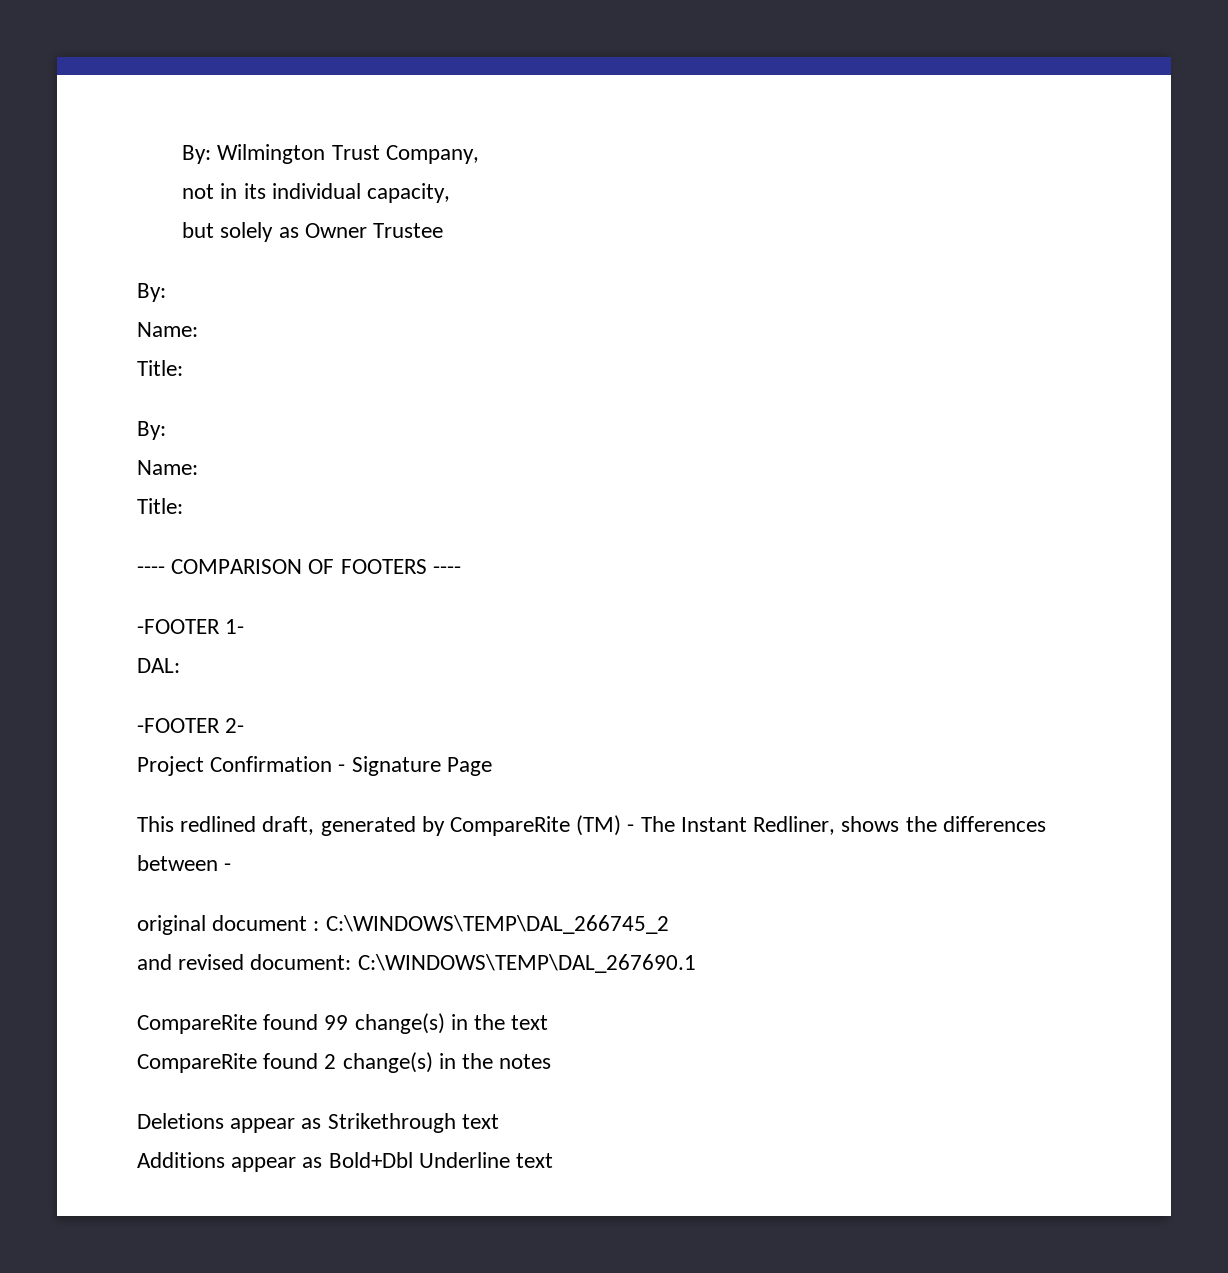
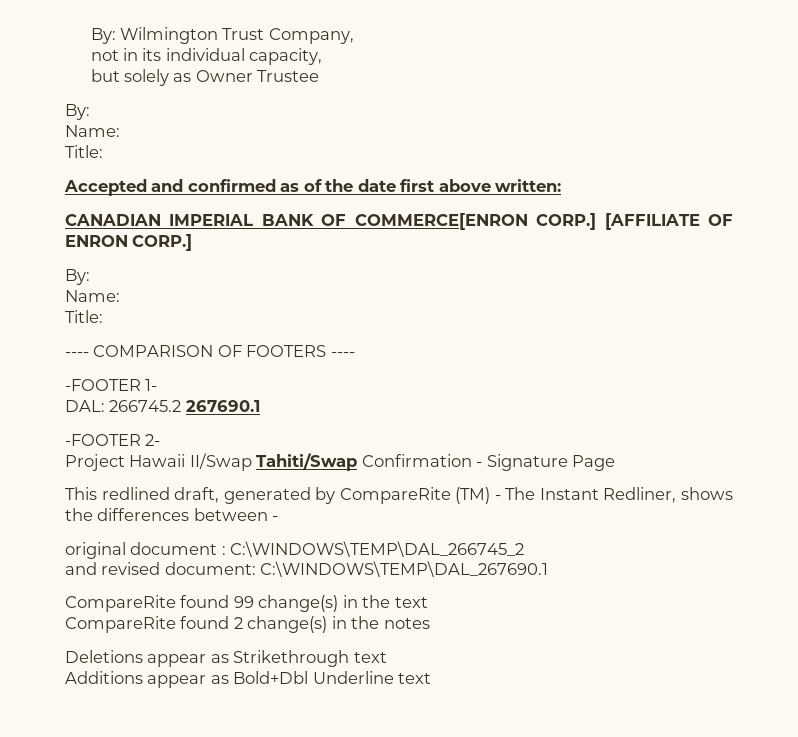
+ Accepted and confirmed as of the date first above written:
+ CANADIAN IMPERIAL BANK OF COMMERCE[ENRON CORP.] [AFFILIATE OF ENRON CORP.]
- DAL:
+ DAL: 266745.2 267690.1
- Project Confirmation - Signature Page
+ Project Hawaii II/Swap Tahiti/Swap Confirmation - Signature Page

